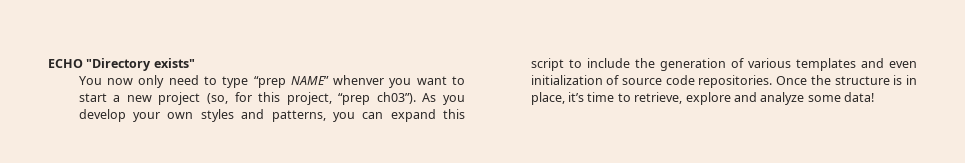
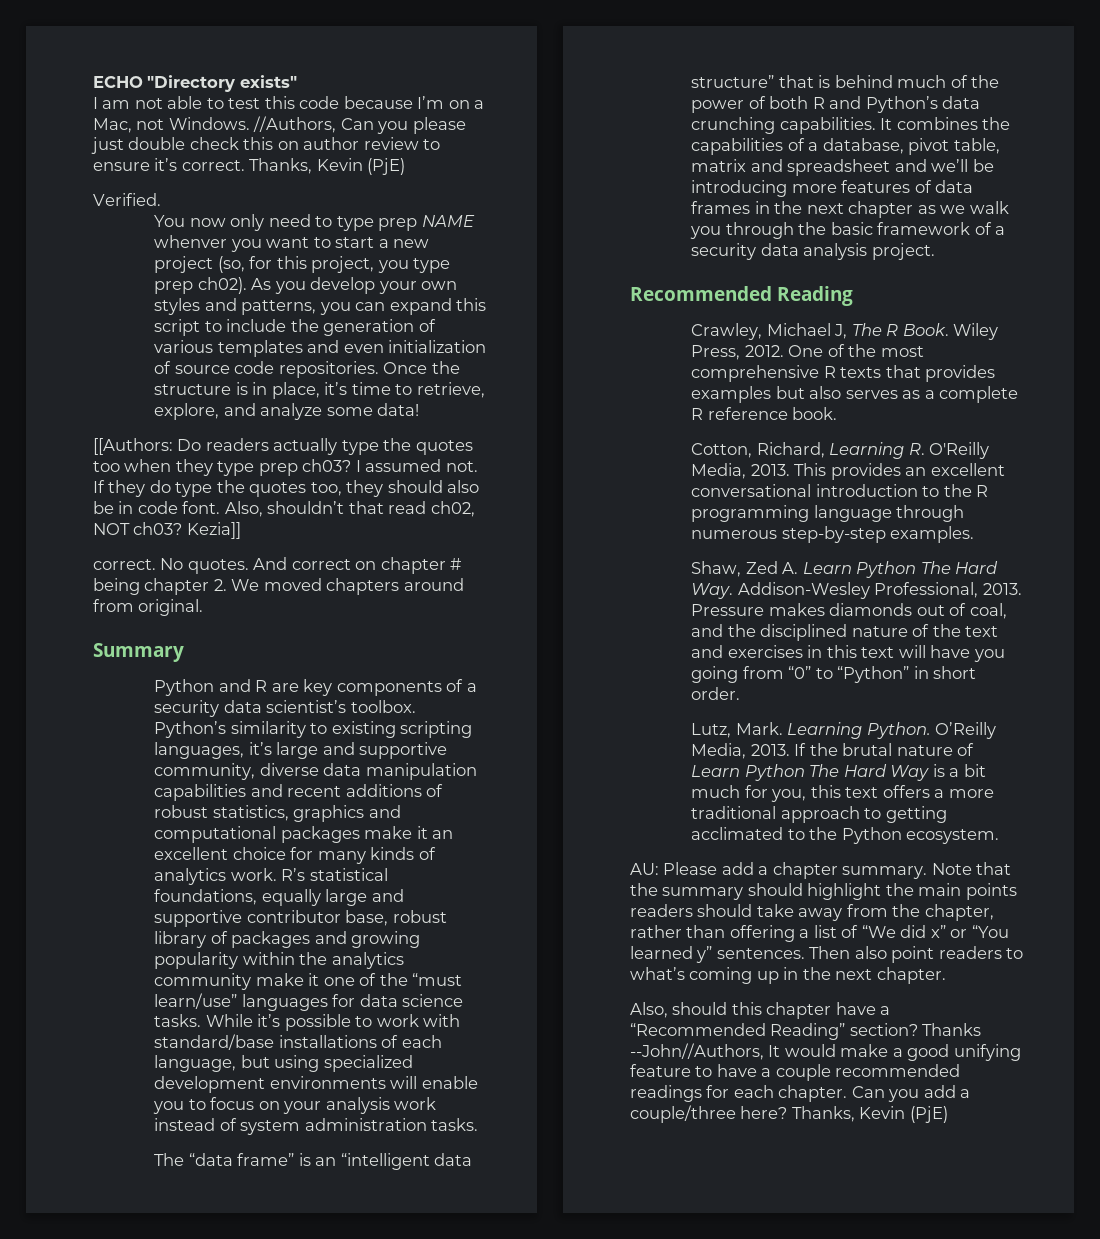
+ I am not able to test this code because I’m on a Mac, not Windows. //Authors, Can you please just double check this on author review to ensure it’s correct. Thanks, Kevin (PjE)
+ Verified.
- You now only need to type “prep NAME” whenver you want to start a new project (so, for this project, “prep ch03”).
+ You now only need to type prep NAME whenver you want to start a new project (so, for this project, you type prep ch02).
- Once the structure is in place, it’s time to retrieve, explore and analyze some data!
+ Once the structure is in place, it’s time to retrieve, explore, and analyze some data!
+ [[Authors: Do readers actually type the quotes too when they type prep ch03? I assumed not. If they do type the quotes too, they should also be in code font. Also, shouldn’t that read ch02, NOT ch03? Kezia]]
+ correct. No quotes. And correct on chapter # being chapter 2. We moved chapters around from original.
+ Summary
+ Python and R are key components of a security data scientist’s toolbox. Python’s similarity to existing scripting languages, it’s large and supportive community, diverse data manipulation capabilities and recent additions of robust statistics, graphics and computational packages make it an excellent choice for many kinds of analytics work. R’s statistical foundations, equally large and supportive contributor base, robust library of packages and growing popularity within the analytics community make it one of the “must learn/use” languages for data science tasks. While it’s possible to work with standard/base installations of each language, but using specialized development environments will enable you to focus on your analysis work instead of system administration tasks.
+ The “data frame” is an “intelligent data structure” that is behind much of the power of both R and Python’s data crunching capabilities. It combines the capabilities of a database, pivot table, matrix and spreadsheet and we’ll be introducing more features of data frames in the next chapter as we walk you through the basic framework of a security data analysis project.
+ Recommended Reading
+ Crawley, Michael J, The R Book. Wiley Press, 2012. One of the most comprehensive R texts that provides examples but also serves as a complete R reference book.
+ Cotton, Richard, Learning R. O'Reilly Media, 2013. This provides an excellent conversational introduction to the R programming language through numerous step-by-step examples.
+ Shaw, Zed A. Learn Python The Hard Way. Addison-Wesley Professional, 2013. Pressure makes diamonds out of coal, and the disciplined nature of the text and exercises in this text will have you going from “0” to “Python” in short order.
+ Lutz, Mark. Learning Python. O’Reilly Media, 2013. If the brutal nature of Learn Python The Hard Way is a bit much for you, this text offers a more traditional approach to getting acclimated to the Python ecosystem.
+ AU: Please add a chapter summary. Note that the summary should highlight the main points readers should take away from the chapter, rather than offering a list of “We did x” or “You learned y” sentences. Then also point readers to what’s coming up in the next chapter.
+ Also, should this chapter have a “Recommended Reading” section? Thanks --John//Authors, It would make a good unifying feature to have a couple recommended readings for each chapter. Can you add a couple/three here? Thanks, Kevin (PjE)

